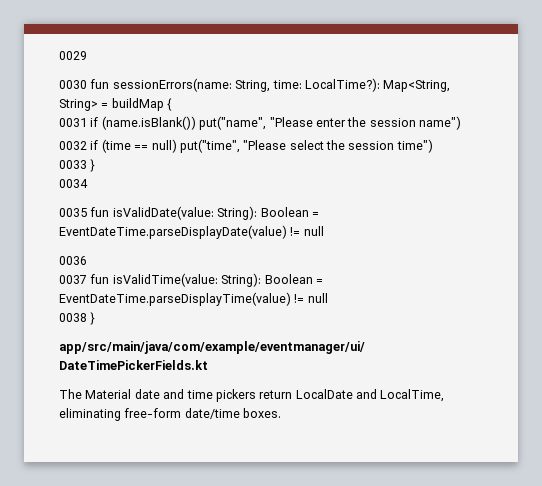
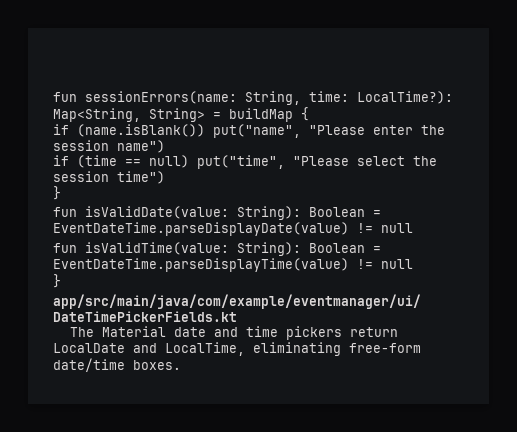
- 0029
- 0030 fun sessionErrors(name: String, time: LocalTime?): Map<String, String> = buildMap {
+ fun sessionErrors(name: String, time: LocalTime?): Map<String, String> = buildMap {
- 0031 if (name.isBlank()) put("name", "Please enter the session name")
+ if (name.isBlank()) put("name", "Please enter the session name")
- 0032 if (time == null) put("time", "Please select the session time")
- 0033 }
- 0034
- 0035 fun isValidDate(value: String): Boolean = EventDateTime.parseDisplayDate(value) != null
+ if (time == null) put("time", "Please select the session time")
+ }
+ fun isValidDate(value: String): Boolean = EventDateTime.parseDisplayDate(value) != null
- 0036
- 0037 fun isValidTime(value: String): Boolean = EventDateTime.parseDisplayTime(value) != null
- 0038 }
+ fun isValidTime(value: String): Boolean = EventDateTime.parseDisplayTime(value) != null
+ }

